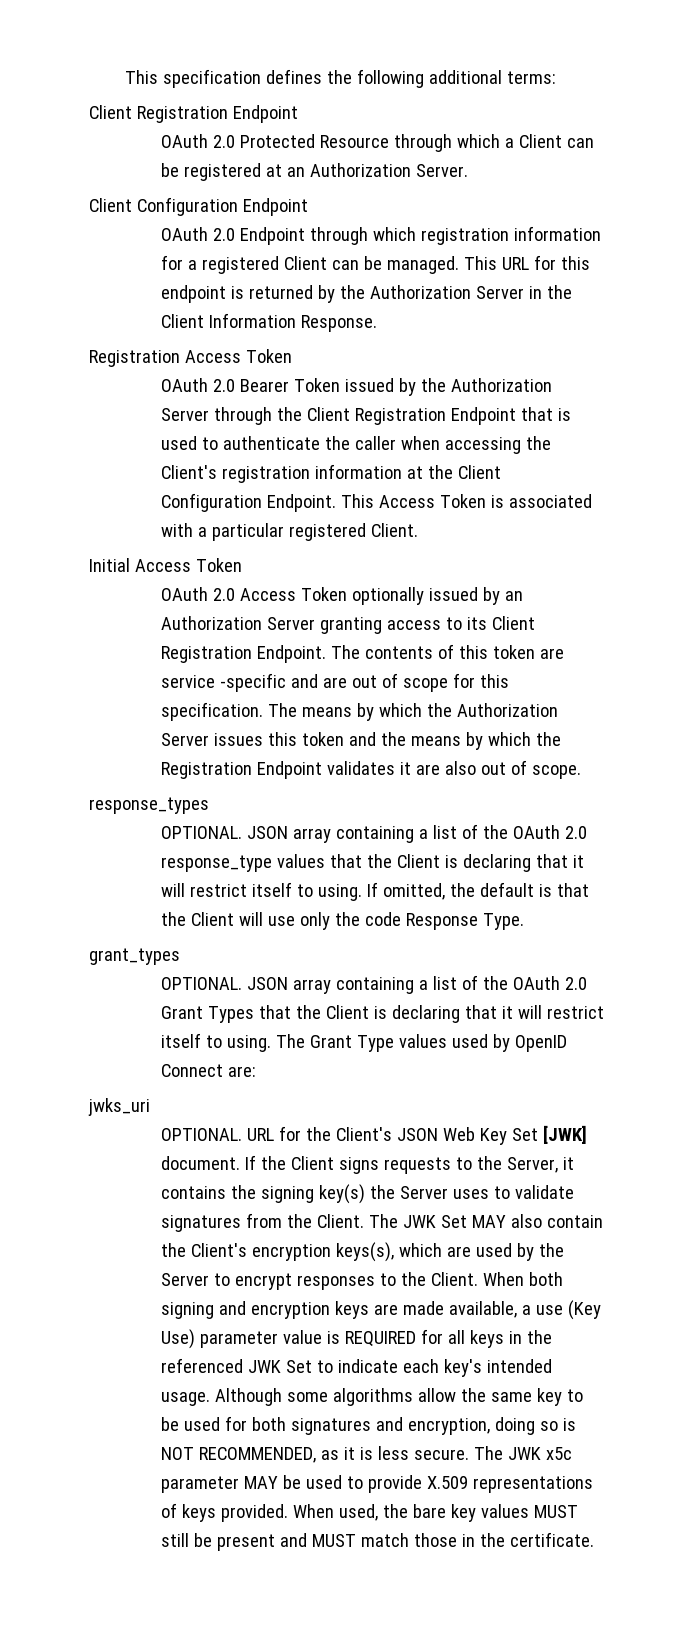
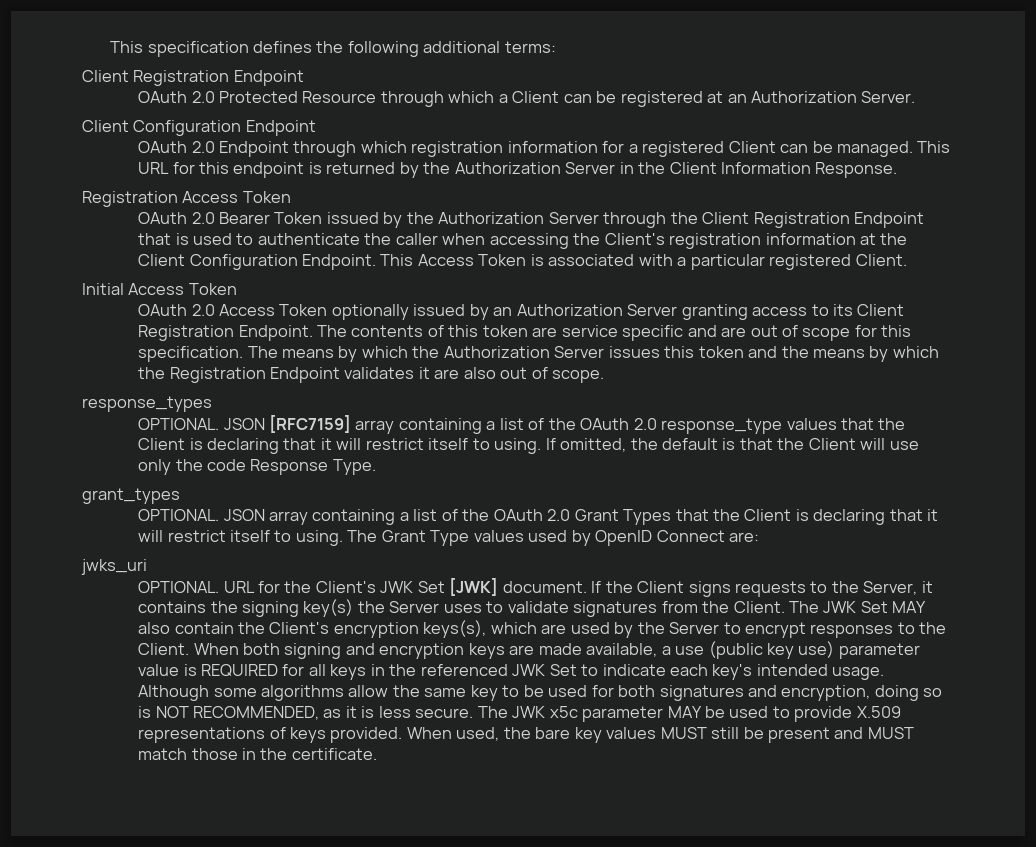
- The contents of this token are service -specific and are out of scope for this specification.
+ The contents of this token are service specific and are out of scope for this specification.
- JSON array containing a list of the OAuth 2.0 response_type values that the Client is declaring that it will restrict itself to using.
+ JSON [RFC7159] array containing a list of the OAuth 2.0 response_type values that the Client is declaring that it will restrict itself to using.
- URL for the Client's JSON Web Key Set [JWK] document.
+ URL for the Client's JWK Set [JWK] document.
- When both signing and encryption keys are made available, a use (Key Use) parameter value is REQUIRED for all keys in the referenced JWK Set to indicate each key's intended usage.
+ When both signing and encryption keys are made available, a use (public key use) parameter value is REQUIRED for all keys in the referenced JWK Set to indicate each key's intended usage.

